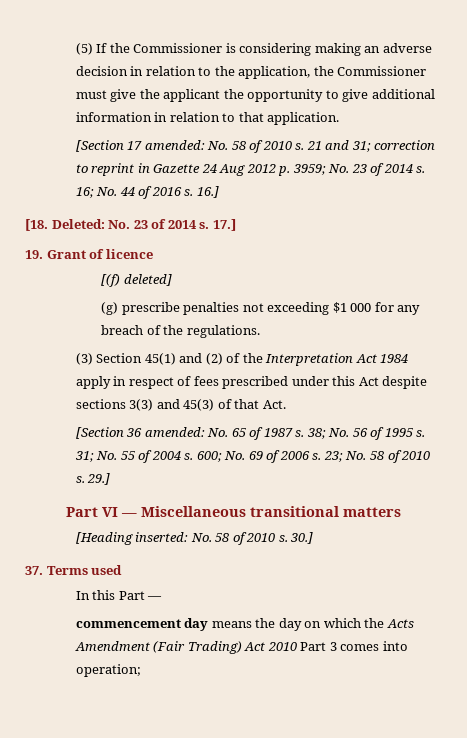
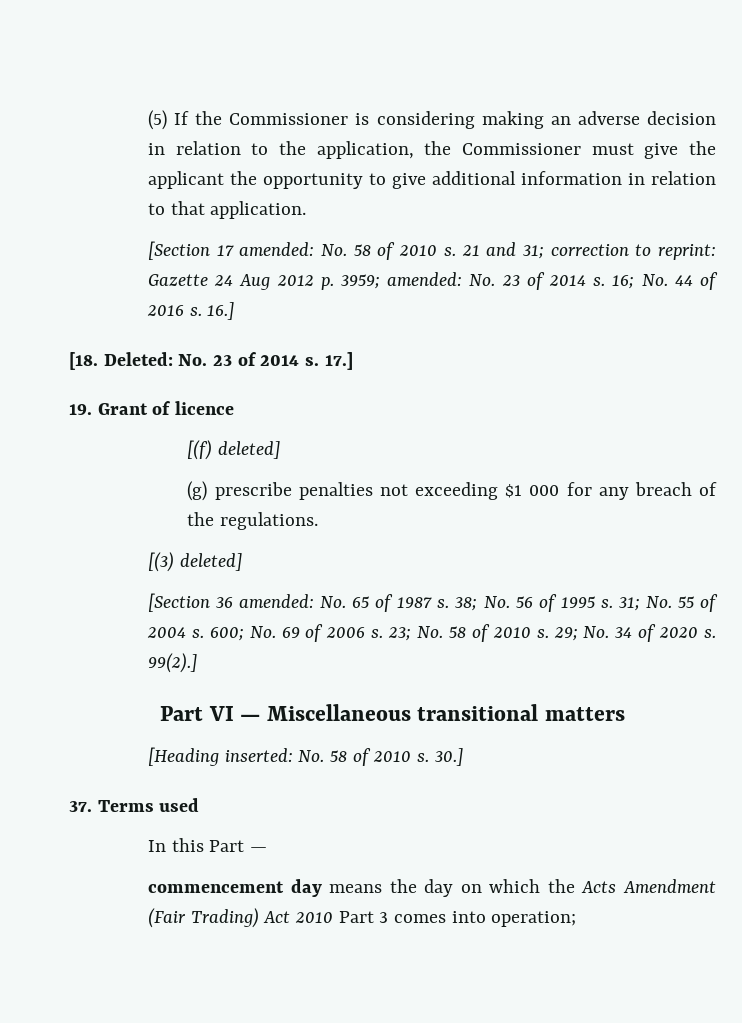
- 21 and 31; correction to reprint in Gazette 24 Aug 2012 p. 3959; No. 23 of 2014 s.
+ 21 and 31; correction to reprint: Gazette 24 Aug 2012 p. 3959; amended: No. 23 of 2014 s.
- (3) Section 45(1) and (2) of the Interpretation Act 1984 apply in respect of fees prescribed under this Act despite sections 3(3) and 45(3) of that Act.
+ [(3) deleted]
- 29.]
+ 29; No. 34 of 2020 s. 99(2).]

